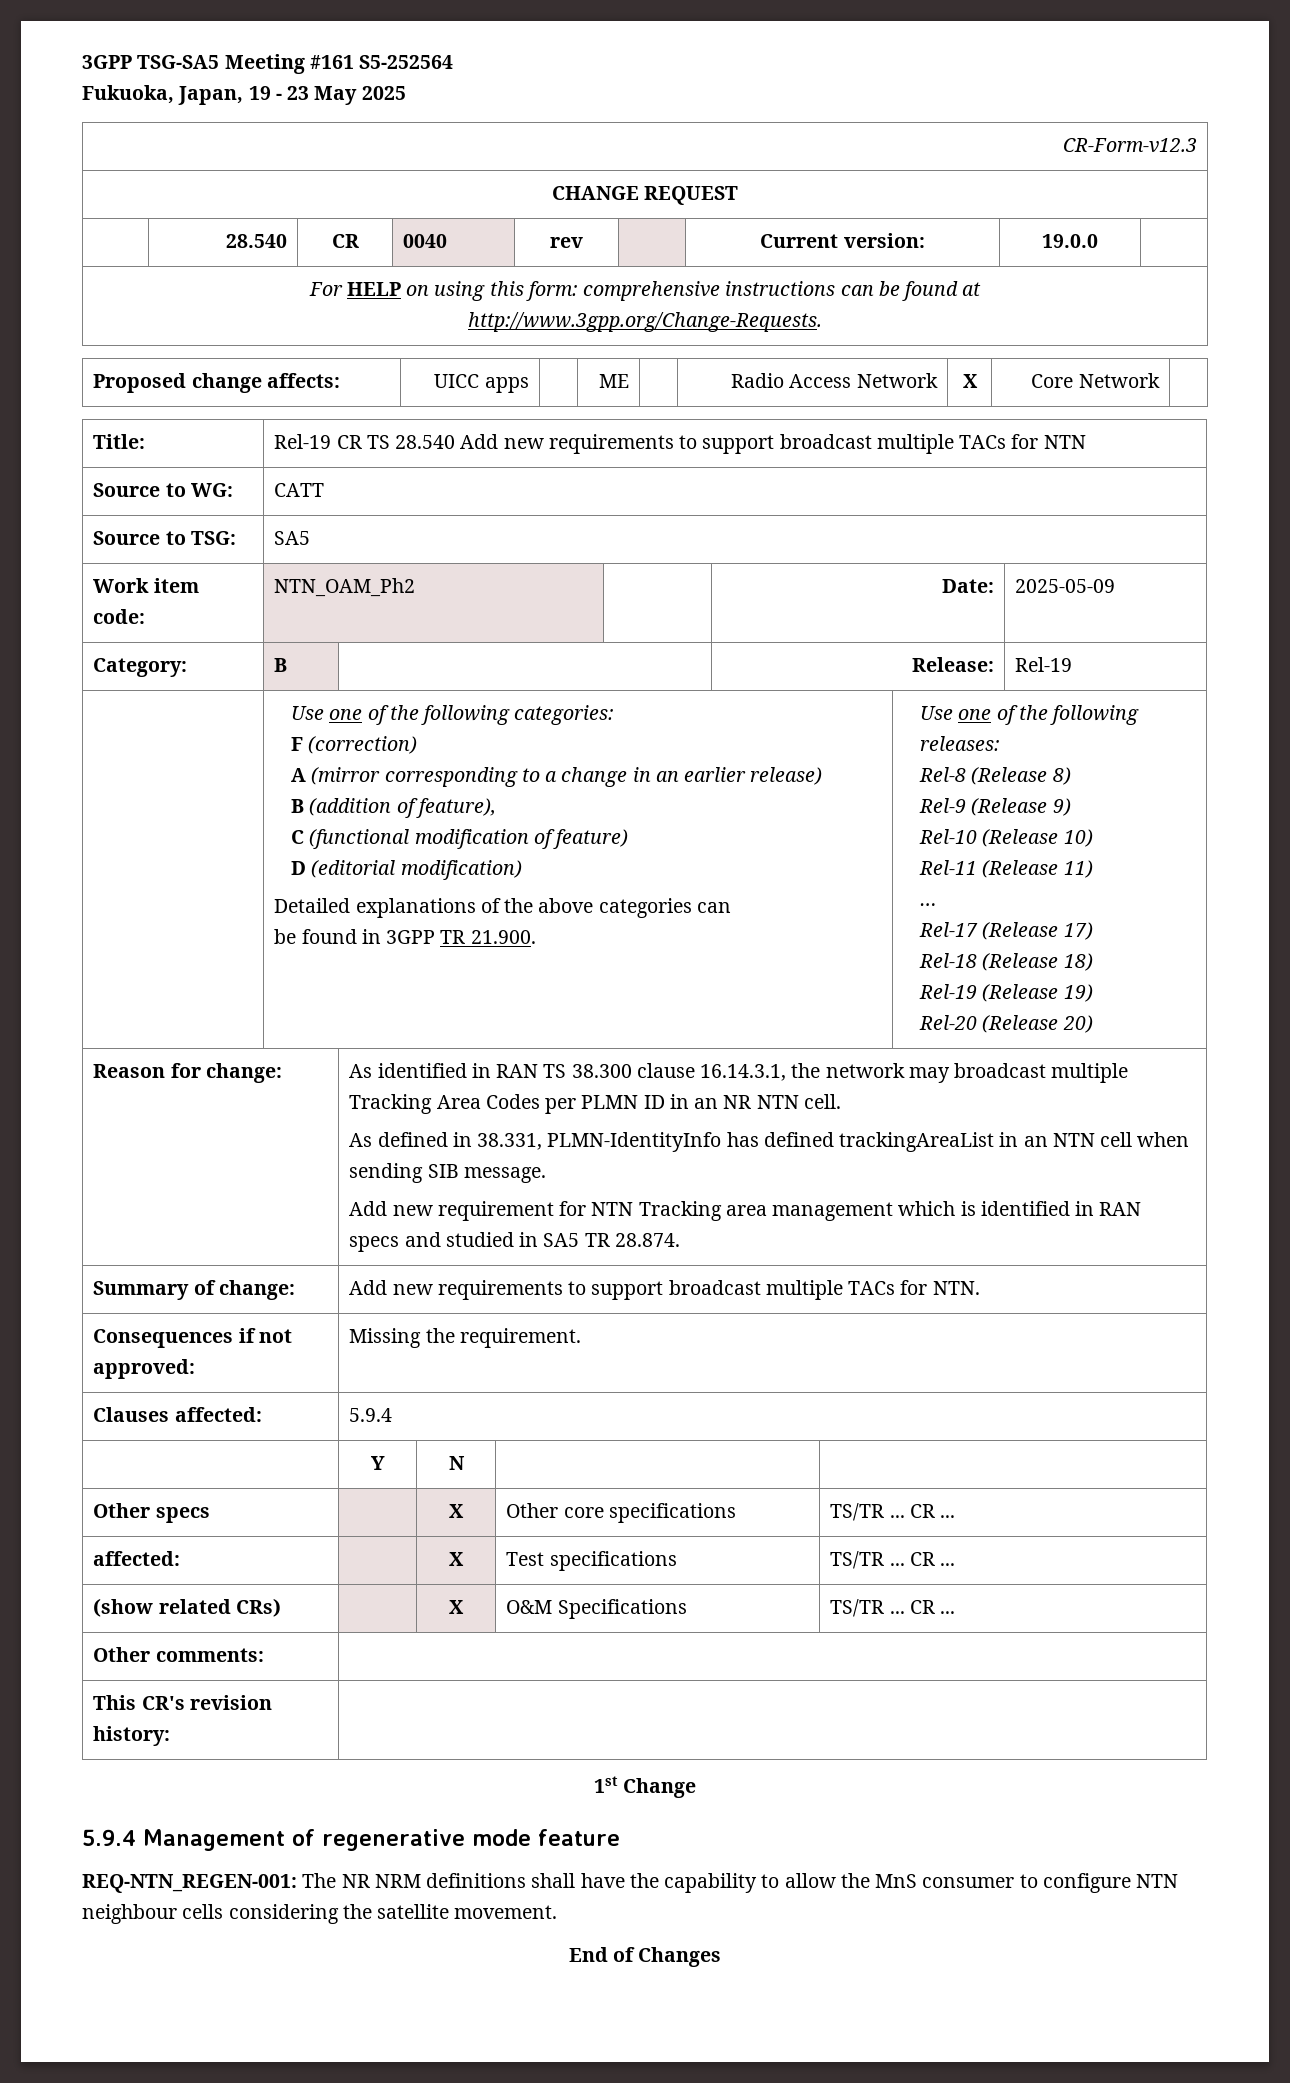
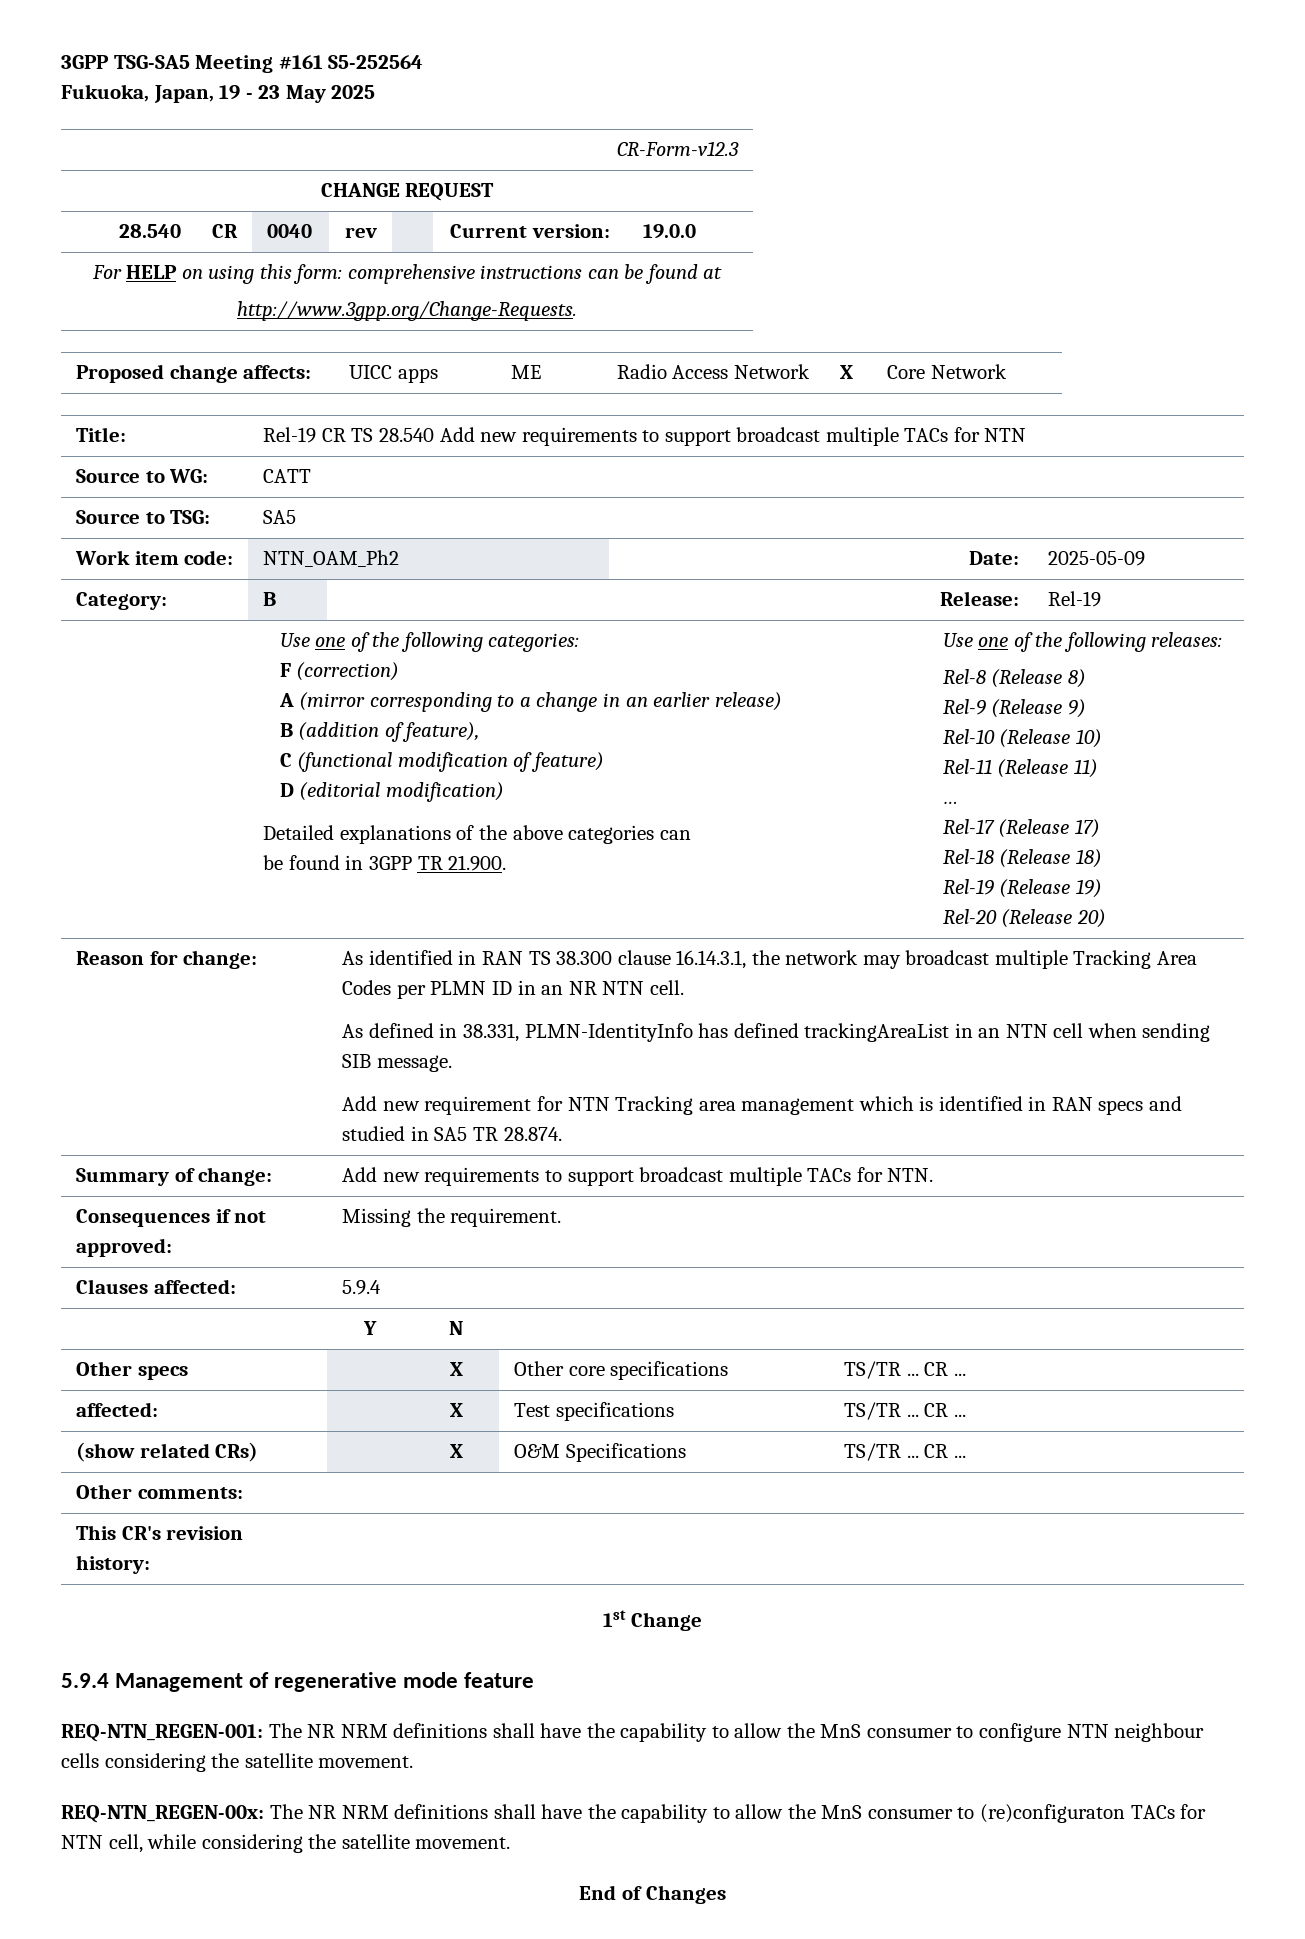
+ REQ-NTN_REGEN-00x: The NR NRM definitions shall have the capability to allow the MnS consumer to (re)configuraton TACs for NTN cell, while considering the satellite movement.

